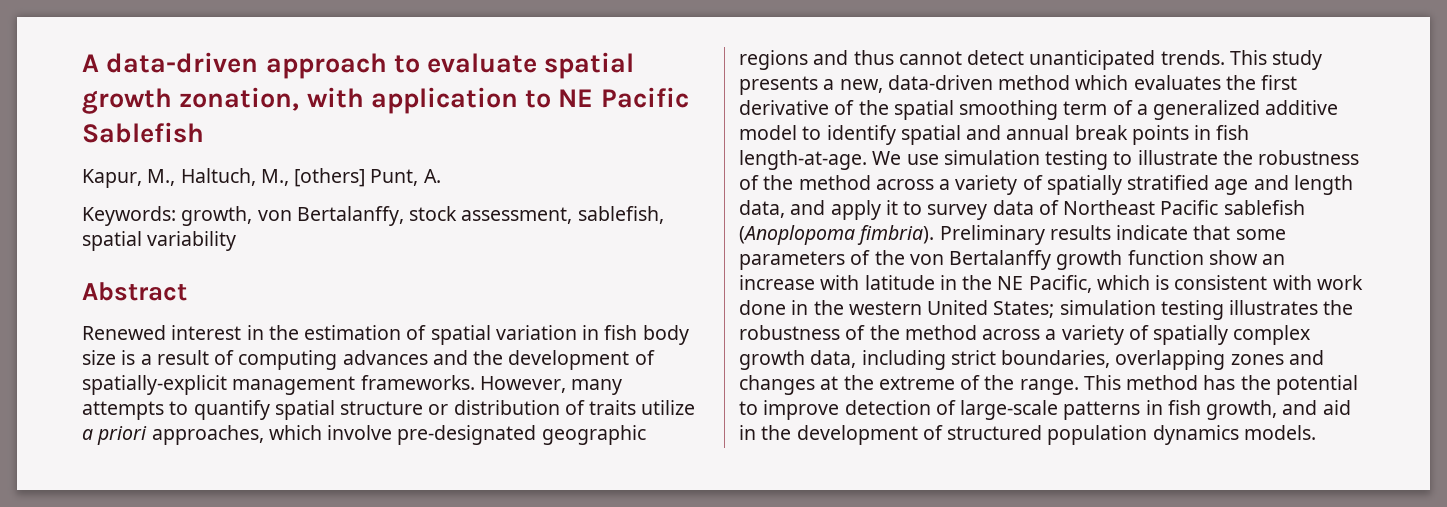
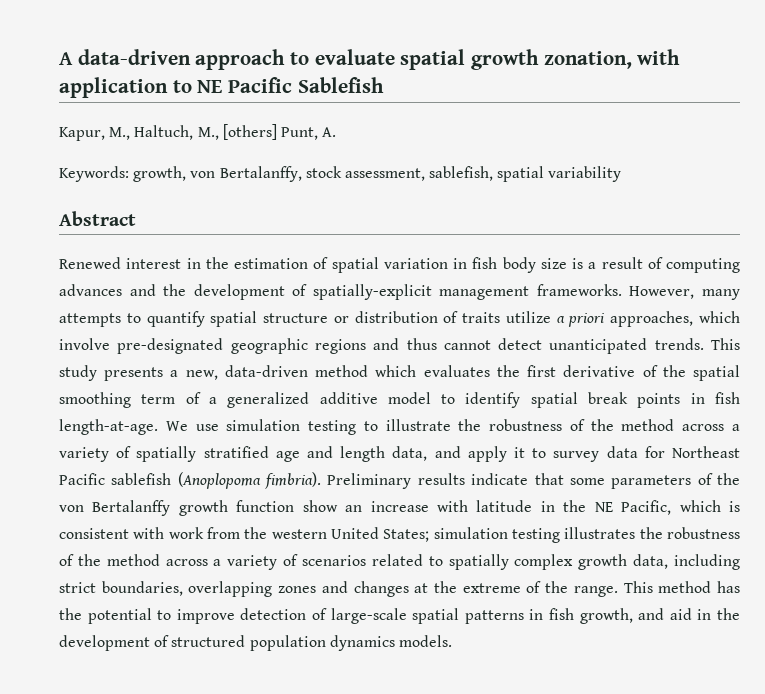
- This study presents a new, data-driven method which evaluates the first derivative of the spatial smoothing term of a generalized additive model to identify spatial and annual break points in fish length-at-age.
+ This study presents a new, data-driven method which evaluates the first derivative of the spatial smoothing term of a generalized additive model to identify spatial break points in fish length-at-age.
- We use simulation testing to illustrate the robustness of the method across a variety of spatially stratified age and length data, and apply it to survey data of Northeast Pacific sablefish (Anoplopoma fimbria).
+ We use simulation testing to illustrate the robustness of the method across a variety of spatially stratified age and length data, and apply it to survey data for Northeast Pacific sablefish (Anoplopoma fimbria).
- Preliminary results indicate that some parameters of the von Bertalanffy growth function show an increase with latitude in the NE Pacific, which is consistent with work done in the western United States; simulation testing illustrates the robustness of the method across a variety of spatially complex growth data, including strict boundaries, overlapping zones and changes at the extreme of the range.
+ Preliminary results indicate that some parameters of the von Bertalanffy growth function show an increase with latitude in the NE Pacific, which is consistent with work from the western United States; simulation testing illustrates the robustness of the method across a variety of scenarios related to spatially complex growth data, including strict boundaries, overlapping zones and changes at the extreme of the range.
- This method has the potential to improve detection of large-scale patterns in fish growth, and aid in the development of structured population dynamics models.
+ This method has the potential to improve detection of large-scale spatial patterns in fish growth, and aid in the development of structured population dynamics models.

